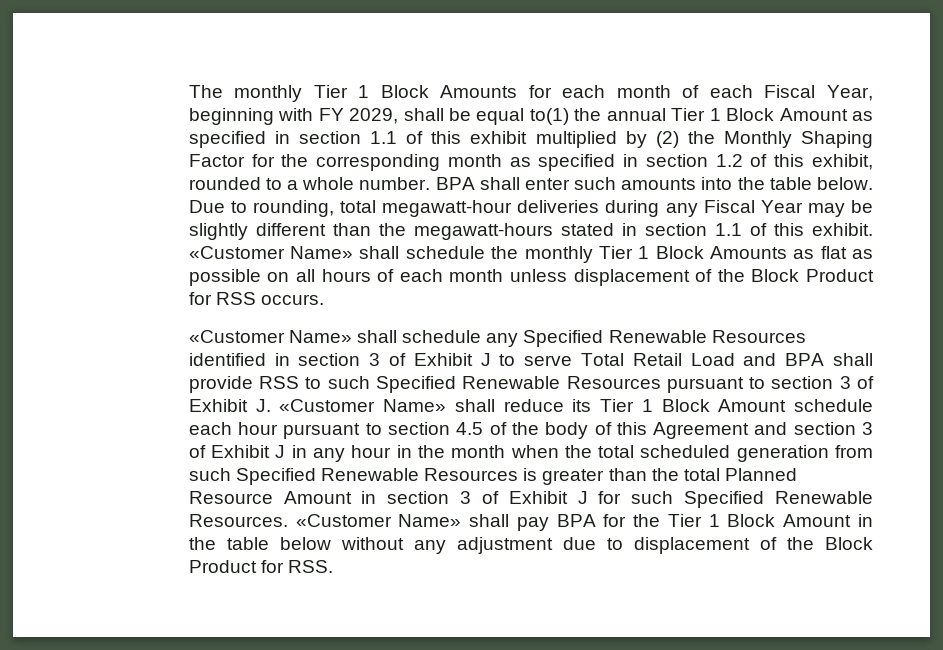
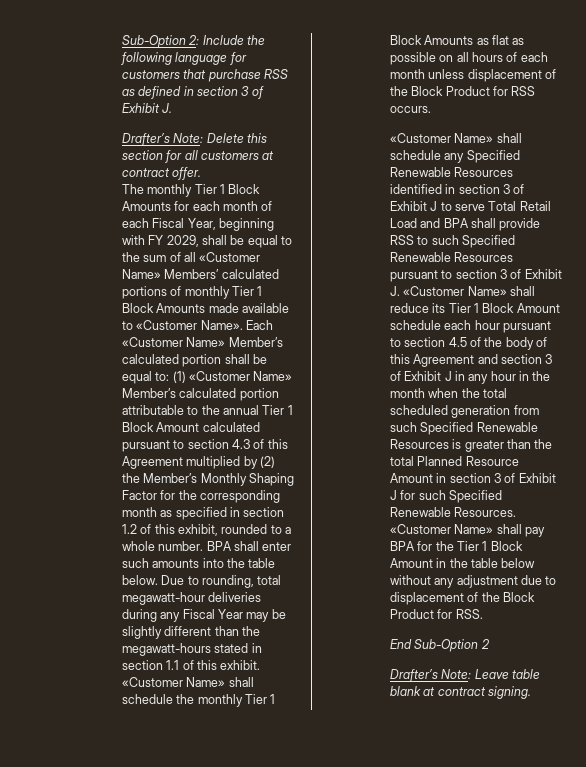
+ Sub-Option 2: Include the following language for customers that purchase RSS as defined in section 3 of Exhibit J.
+ Drafter’s Note: Delete this section for all customers at contract offer.
- The monthly Tier 1 Block Amounts for each month of each Fiscal Year, beginning with FY 2029, shall be equal to(1) the annual Tier 1 Block Amount as specified in section 1.1 of this exhibit multiplied by (2) the Monthly Shaping Factor for the corresponding month as specified in section 1.2 of this exhibit, rounded to a whole number.
+ The monthly Tier 1 Block Amounts for each month of each Fiscal Year, beginning with FY 2029, shall be equal to the sum of all «Customer Name» Members’ calculated portions of monthly Tier 1 Block Amounts made available to «Customer Name». Each «Customer Name» Member’s calculated portion shall be equal to: (1) «Customer Name» Member’s calculated portion attributable to the annual Tier 1 Block Amount calculated pursuant to section 4.3 of this Agreement multiplied by (2) the Member’s Monthly Shaping Factor for the corresponding month as specified in section 1.2 of this exhibit, rounded to a whole number.
+ End Sub-Option 2
+ Drafter’s Note: Leave table blank at contract signing.

